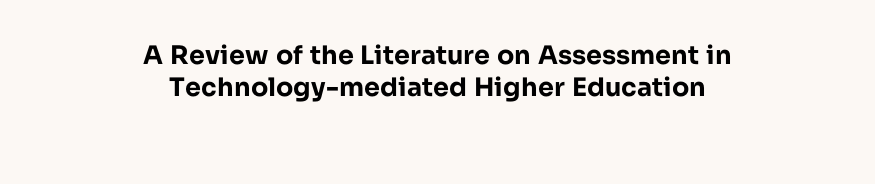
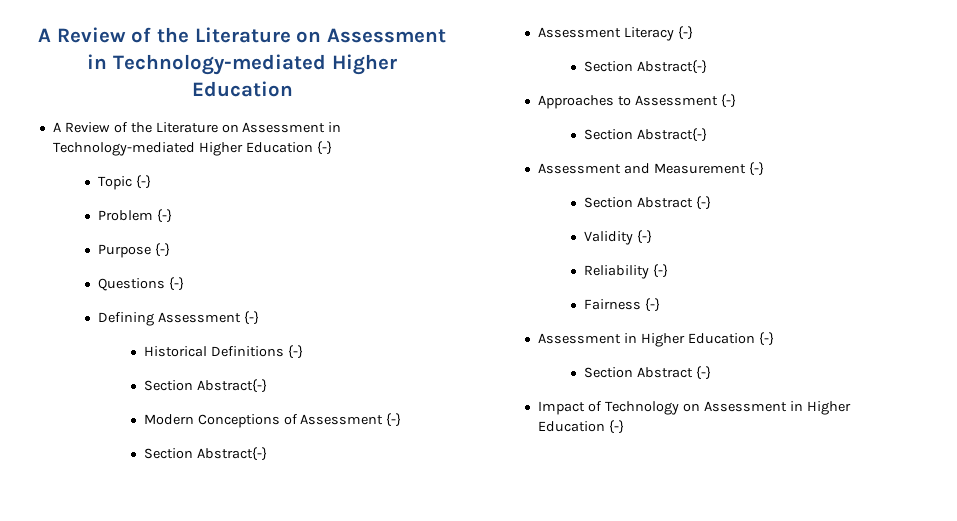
+ A Review of the Literature on Assessment in Technology-mediated Higher Education {-}
+ Topic {-}
+ Problem {-}
+ Purpose {-}
+ Questions {-}
+ Defining Assessment {-}
+ Historical Definitions {-}
+ Section Abstract{-}
+ Modern Conceptions of Assessment {-}
+ Section Abstract{-}
+ Assessment Literacy {-}
+ Section Abstract{-}
+ Approaches to Assessment {-}
+ Section Abstract{-}
+ Assessment and Measurement {-}
+ Section Abstract {-}
+ Validity {-}
+ Reliability {-}
+ Fairness {-}
+ Assessment in Higher Education {-}
+ Section Abstract {-}
+ Impact of Technology on Assessment in Higher Education {-}

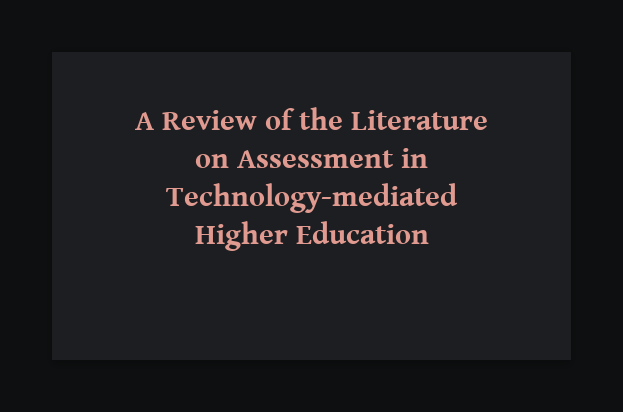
- A Review of the Literature on Assessment in Technology-mediated Higher Education {-}
- Topic {-}
- Problem {-}
- Purpose {-}
- Questions {-}
- Defining Assessment {-}
- Historical Definitions {-}
- Section Abstract{-}
- Modern Conceptions of Assessment {-}
- Section Abstract{-}
- Assessment Literacy {-}
- Section Abstract{-}
- Approaches to Assessment {-}
- Section Abstract{-}
- Assessment and Measurement {-}
- Section Abstract {-}
- Validity {-}
- Reliability {-}
- Fairness {-}
- Assessment in Higher Education {-}
- Section Abstract {-}
- Impact of Technology on Assessment in Higher Education {-}

